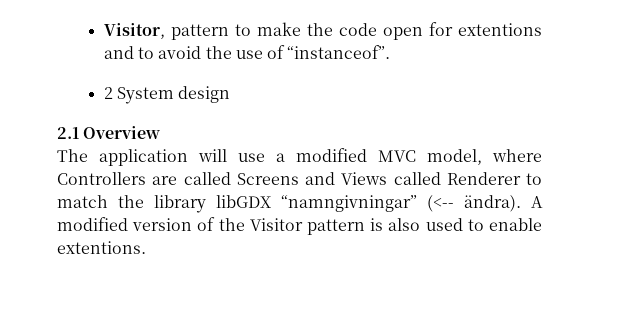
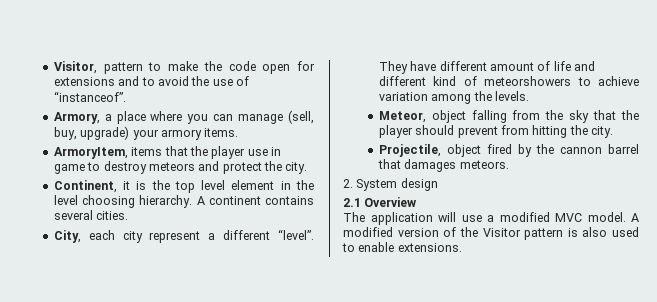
- Visitor, pattern to make the code open for extentions and to avoid the use of “instanceof”.
+ Visitor, pattern to make the code open for extensions and to avoid the use of “instanceof”.
- 2 System design
+ Armory, a place where you can manage (sell, buy, upgrade) your armory items.
+ ArmoryItem, items that the player use in game to destroy meteors and protect the city.
+ Continent, it is the top level element in the level choosing hierarchy. A continent contains several cities.
+ City, each city represent a different “level”. They have different amount of life and different kind of meteorshowers to achieve variation among the levels.
+ Meteor, object falling from the sky that the player should prevent from hitting the city.
+ Projectile, object fired by the cannon barrel that damages meteors.
+ 2. System design
- The application will use a modified MVC model, where Controllers are called Screens and Views called Renderer to match the library libGDX “namngivningar” (<-- ändra).
+ The application will use a modified MVC model.
- A modified version of the Visitor pattern is also used to enable extentions.
+ A modified version of the Visitor pattern is also used to enable extensions.

